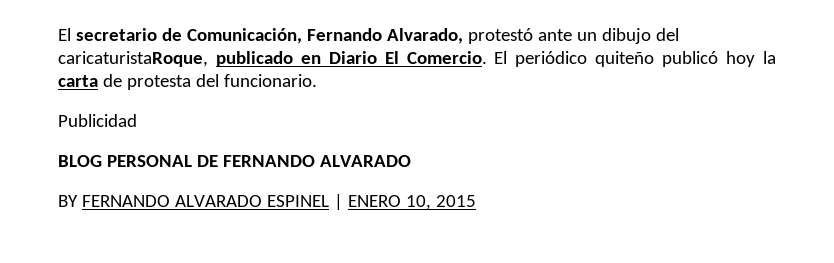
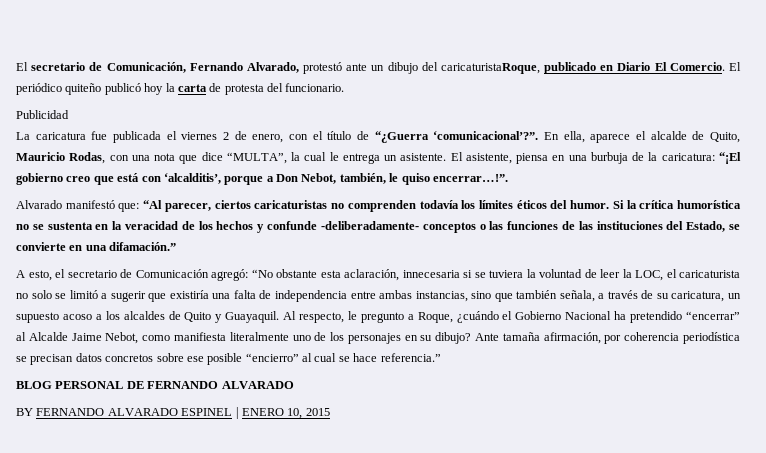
+ La caricatura fue publicada el viernes 2 de enero, con el título de “¿Guerra ‘comunicacional’?”. En ella, aparece el alcalde de Quito, Mauricio Rodas, con una nota que dice “MULTA”, la cual le entrega un asistente. El asistente, piensa en una burbuja de la caricatura: “¡El gobierno creo que está con ‘alcalditis’, porque a Don Nebot, también, le quiso encerrar…!”.
+ Alvarado manifestó que: “Al parecer, ciertos caricaturistas no comprenden todavía los límites éticos del humor. Si la crítica humorística no se sustenta en la veracidad de los hechos y confunde -deliberadamente- conceptos o las funciones de las instituciones del Estado, se convierte en una difamación.”
+ A esto, el secretario de Comunicación agregó: “No obstante esta aclaración, innecesaria si se tuviera la voluntad de leer la LOC, el caricaturista no solo se limitó a sugerir que existiría una falta de independencia entre ambas instancias, sino que también señala, a través de su caricatura, un supuesto acoso a los alcaldes de Quito y Guayaquil. Al respecto, le pregunto a Roque, ¿cuándo el Gobierno Nacional ha pretendido “encerrar” al Alcalde Jaime Nebot, como manifiesta literalmente uno de los personajes en su dibujo? Ante tamaña afirmación, por coherencia periodística se precisan datos concretos sobre ese posible “encierro” al cual se hace referencia.”

